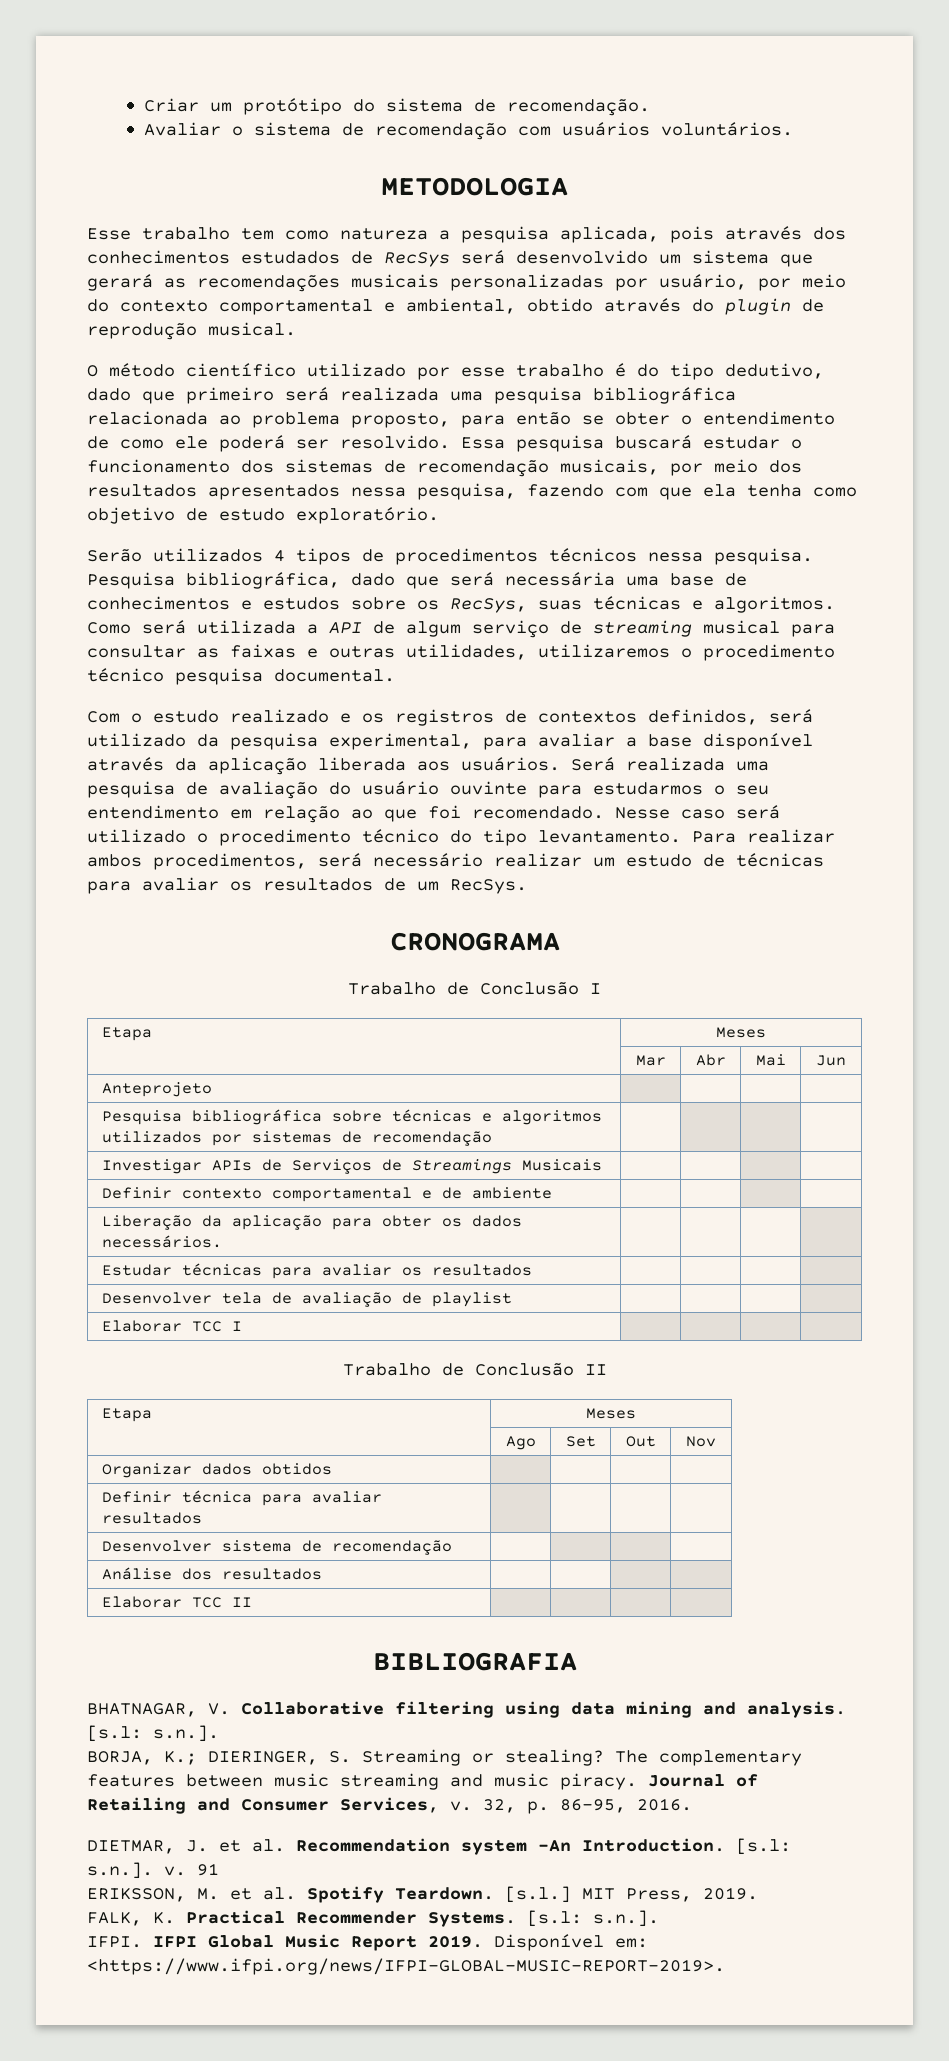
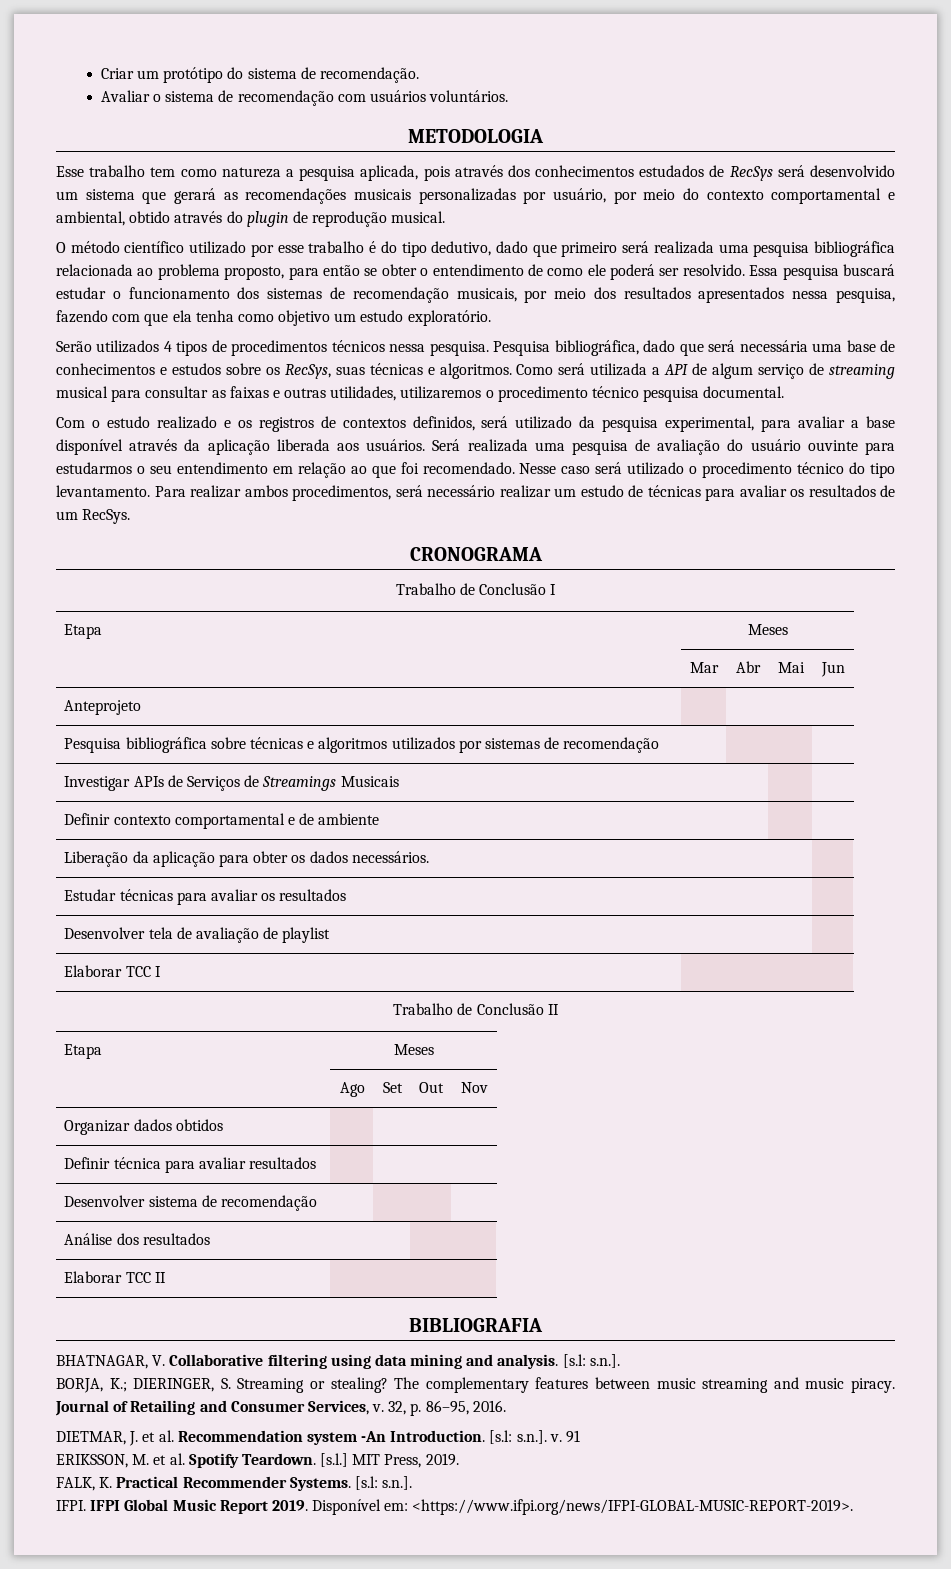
- Essa pesquisa buscará estudar o funcionamento dos sistemas de recomendação musicais, por meio dos resultados apresentados nessa pesquisa, fazendo com que ela tenha como objetivo de estudo exploratório.
+ Essa pesquisa buscará estudar o funcionamento dos sistemas de recomendação musicais, por meio dos resultados apresentados nessa pesquisa, fazendo com que ela tenha como objetivo um estudo exploratório.

